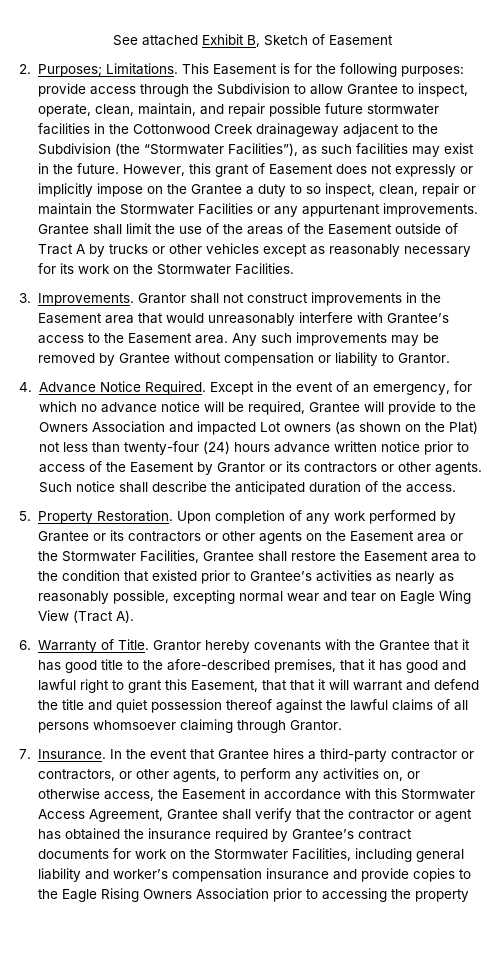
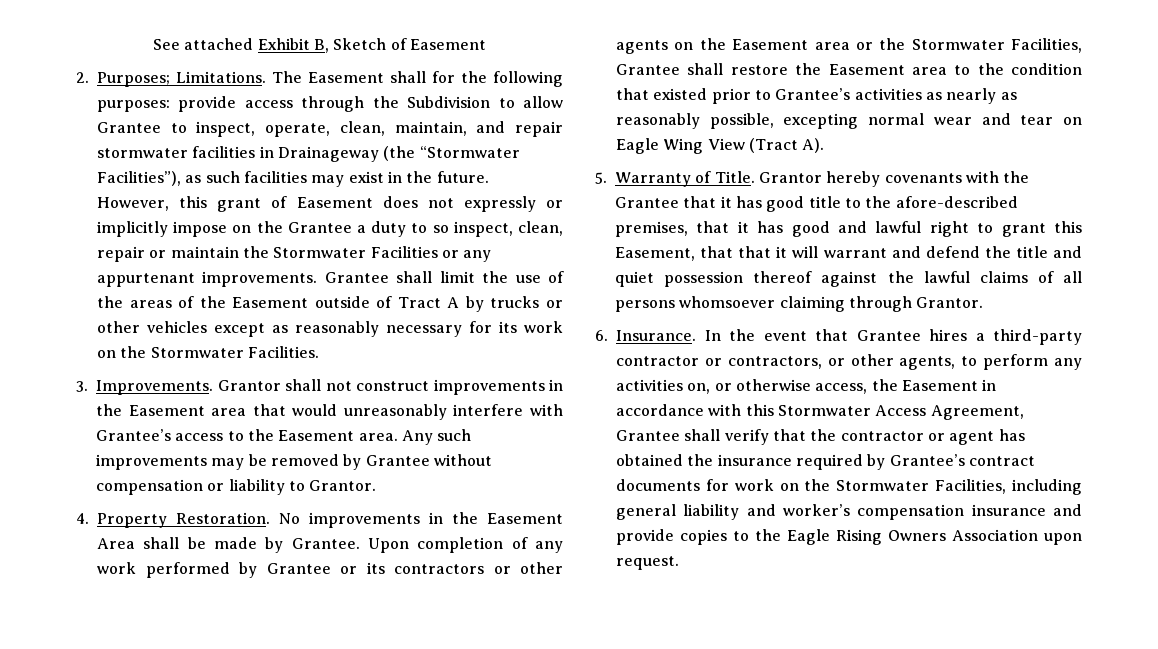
- This Easement is for the following purposes: provide access through the Subdivision to allow Grantee to inspect, operate, clean, maintain, and repair possible future stormwater facilities in the Cottonwood Creek drainageway adjacent to the Subdivision (the “Stormwater Facilities”), as such facilities may exist in the future.
+ The Easement shall for the following purposes: provide access through the Subdivision to allow Grantee to inspect, operate, clean, maintain, and repair stormwater facilities in Drainageway (the “Stormwater Facilities”), as such facilities may exist in the future.
- 4. Advance Notice Required. Except in the event of an emergency, for which no advance notice will be required, Grantee will provide to the Owners Association and impacted Lot owners (as shown on the Plat) not less than twenty-four (24) hours advance written notice prior to access of the Easement by Grantor or its contractors or other agents. Such notice shall describe the anticipated duration of the access.
- 5. Property Restoration.
+ 4. Property Restoration. No improvements in the Easement Area shall be made by Grantee.
- 6. Warranty of Title.
+ 5. Warranty of Title.
- 7. Insurance.
+ 6. Insurance.
- In the event that Grantee hires a third-party contractor or contractors, or other agents, to perform any activities on, or otherwise access, the Easement in accordance with this Stormwater Access Agreement, Grantee shall verify that the contractor or agent has obtained the insurance required by Grantee’s contract documents for work on the Stormwater Facilities, including general liability and worker’s compensation insurance and provide copies to the Eagle Rising Owners Association prior to accessing the property
+ In the event that Grantee hires a third-party contractor or contractors, or other agents, to perform any activities on, or otherwise access, the Easement in accordance with this Stormwater Access Agreement, Grantee shall verify that the contractor or agent has obtained the insurance required by Grantee’s contract documents for work on the Stormwater Facilities, including general liability and worker’s compensation insurance and provide copies to the Eagle Rising Owners Association upon request.

